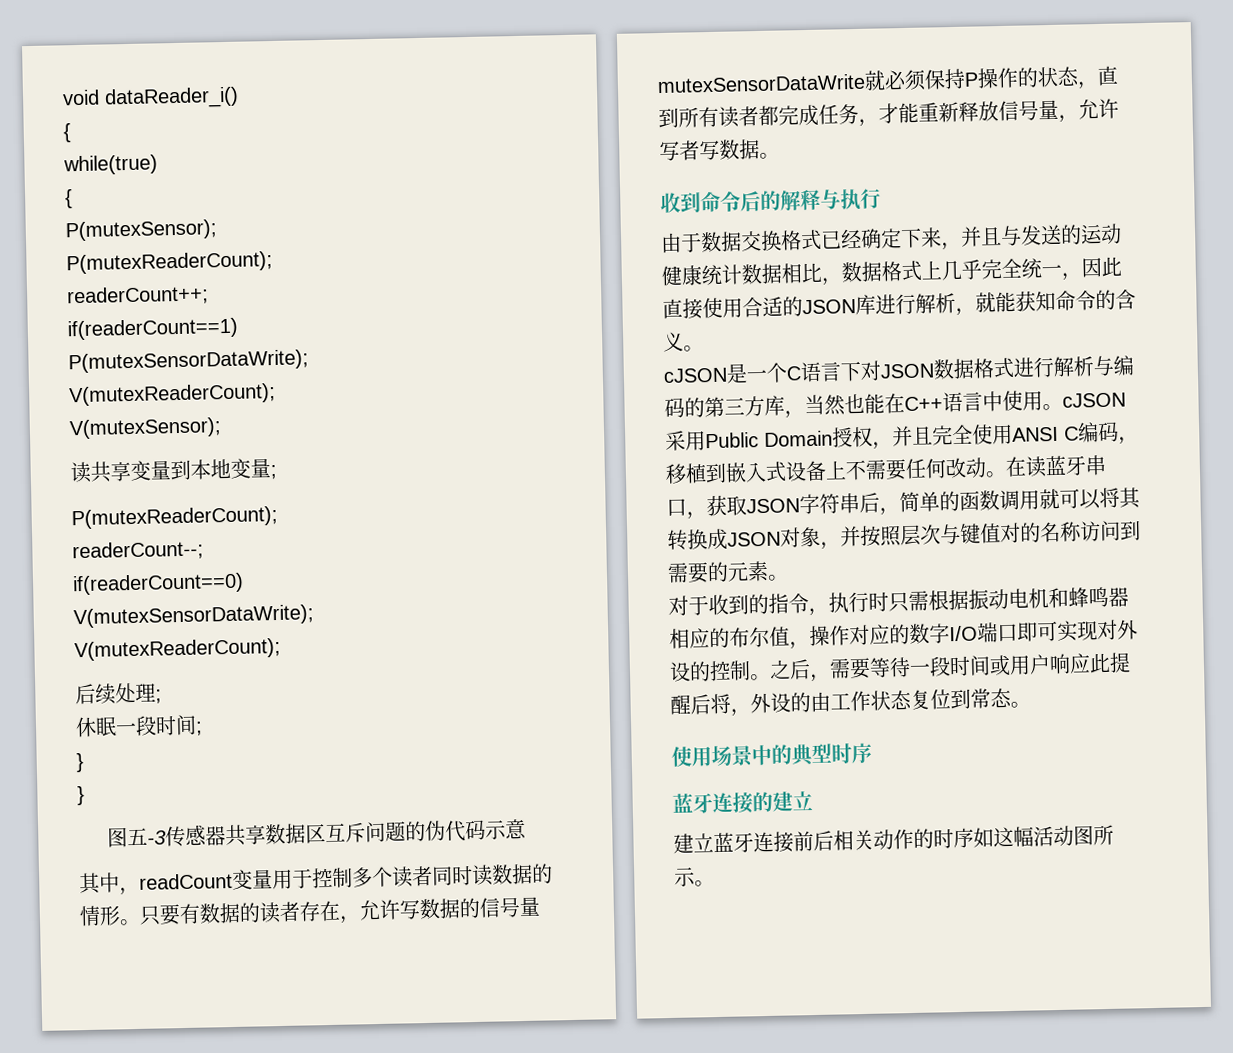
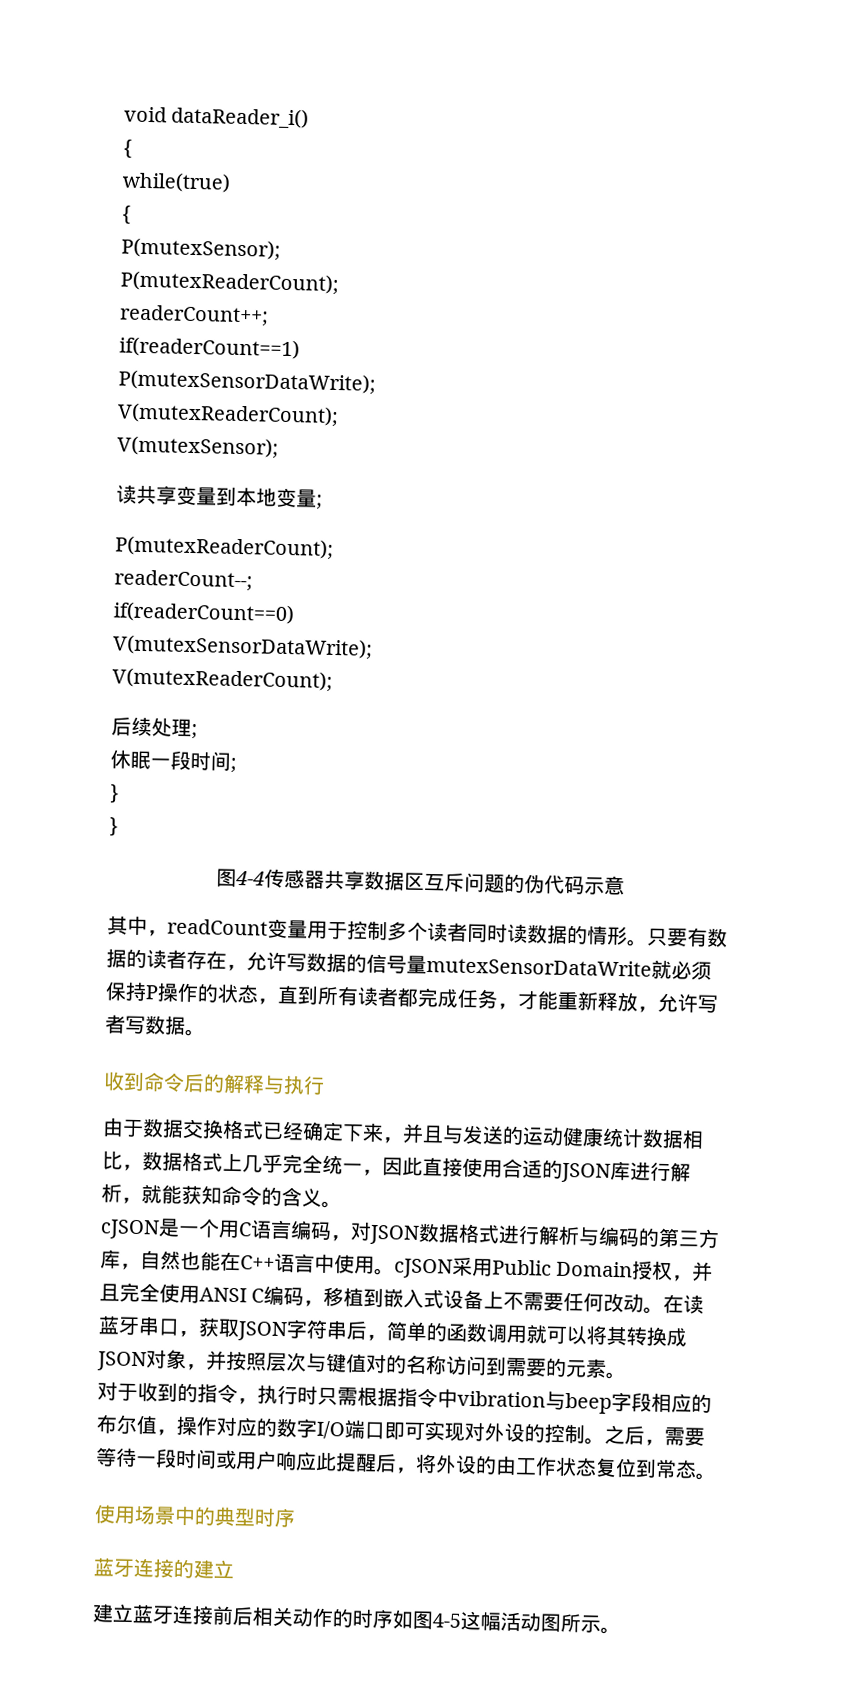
- 图五-3传感器共享数据区互斥问题的伪代码示意
+ 图4-4传感器共享数据区互斥问题的伪代码示意
- 只要有数据的读者存在，允许写数据的信号量mutexSensorDataWrite就必须保持P操作的状态，直到所有读者都完成任务，才能重新释放信号量，允许写者写数据。
+ 只要有数据的读者存在，允许写数据的信号量mutexSensorDataWrite就必须保持P操作的状态，直到所有读者都完成任务，才能重新释放，允许写者写数据。
- cJSON是一个C语言下对JSON数据格式进行解析与编码的第三方库，当然也能在C++语言中使用。cJSON采用Public Domain授权，并且完全使用ANSI C编码，移植到嵌入式设备上不需要任何改动。
+ cJSON是一个用C语言编码，对JSON数据格式进行解析与编码的第三方库，自然也能在C++语言中使用。cJSON采用Public Domain授权，并且完全使用ANSI C编码，移植到嵌入式设备上不需要任何改动。
- 对于收到的指令，执行时只需根据振动电机和蜂鸣器相应的布尔值，操作对应的数字I/O端口即可实现对外设的控制。
+ 对于收到的指令，执行时只需根据指令中vibration与beep字段相应的布尔值，操作对应的数字I/O端口即可实现对外设的控制。
- 之后，需要等待一段时间或用户响应此提醒后将，外设的由工作状态复位到常态。
+ 之后，需要等待一段时间或用户响应此提醒后，将外设的由工作状态复位到常态。
- 建立蓝牙连接前后相关动作的时序如这幅活动图所示。
+ 建立蓝牙连接前后相关动作的时序如图4-5这幅活动图所示。

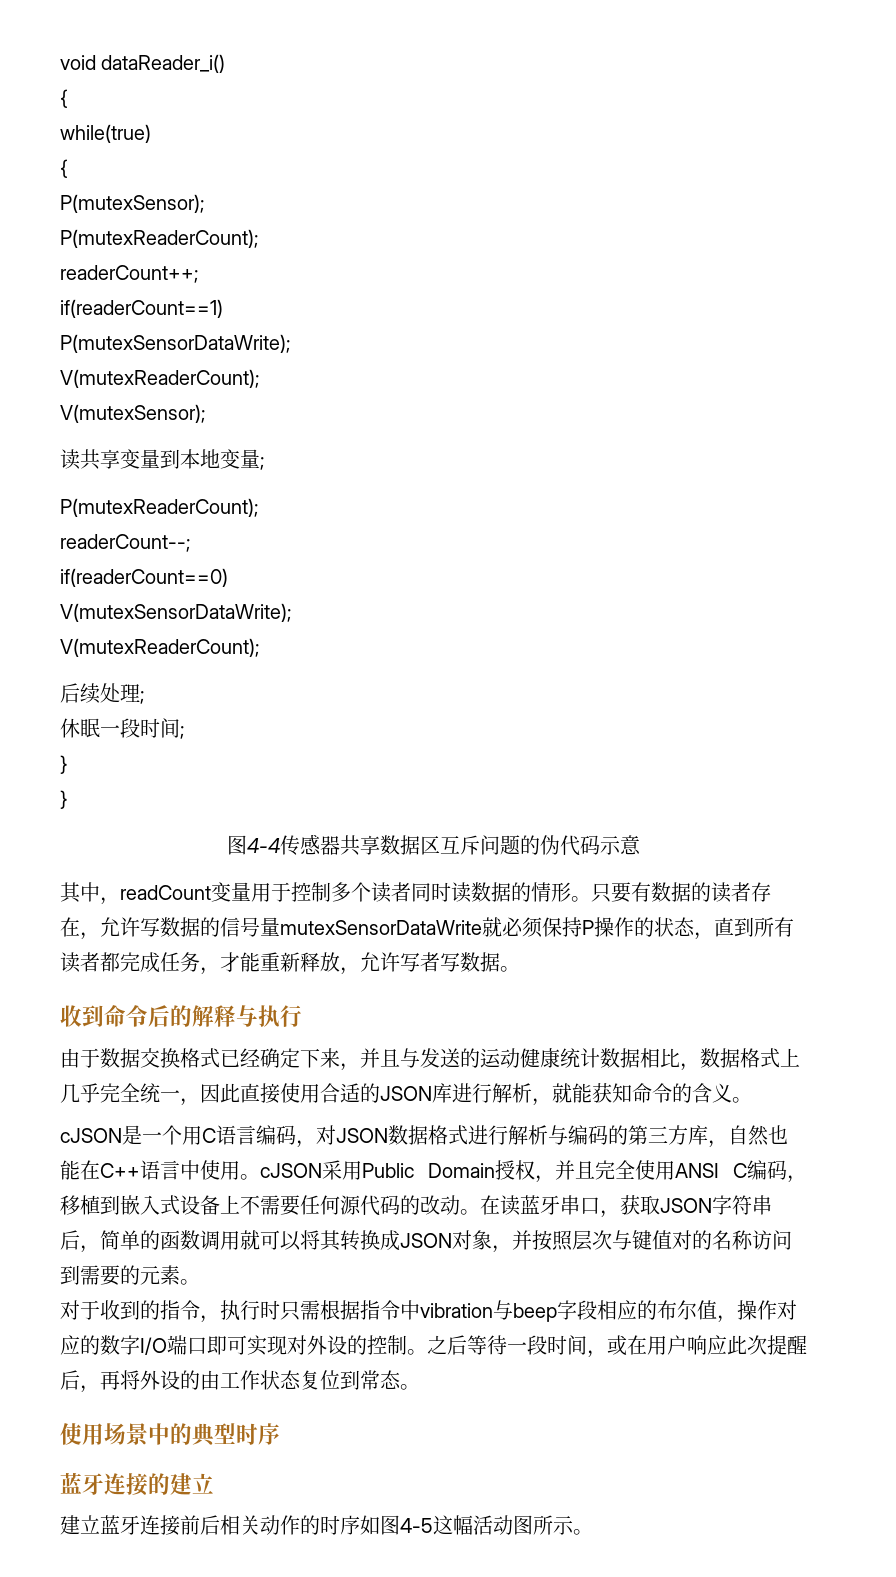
- cJSON是一个用C语言编码，对JSON数据格式进行解析与编码的第三方库，自然也能在C++语言中使用。cJSON采用Public Domain授权，并且完全使用ANSI C编码，移植到嵌入式设备上不需要任何改动。
+ cJSON是一个用C语言编码，对JSON数据格式进行解析与编码的第三方库，自然也能在C++语言中使用。cJSON采用Public Domain授权，并且完全使用ANSI C编码，移植到嵌入式设备上不需要任何源代码的改动。
- 之后，需要等待一段时间或用户响应此提醒后，将外设的由工作状态复位到常态。
+ 之后等待一段时间，或在用户响应此次提醒后，再将外设的由工作状态复位到常态。

